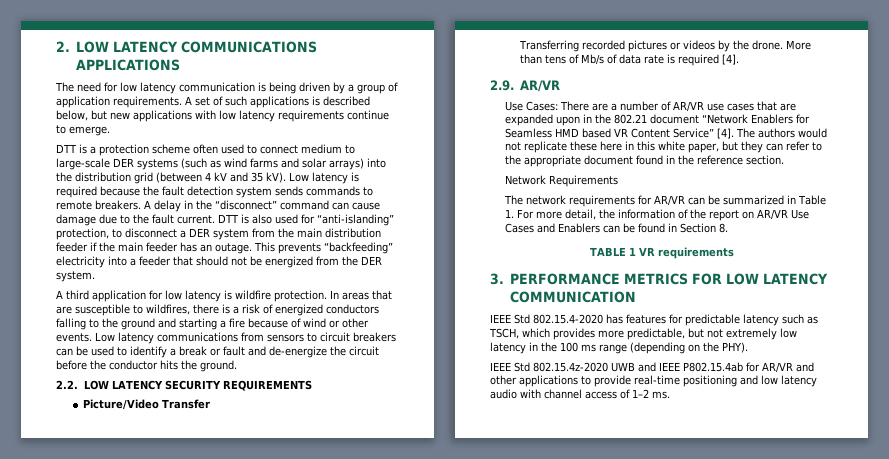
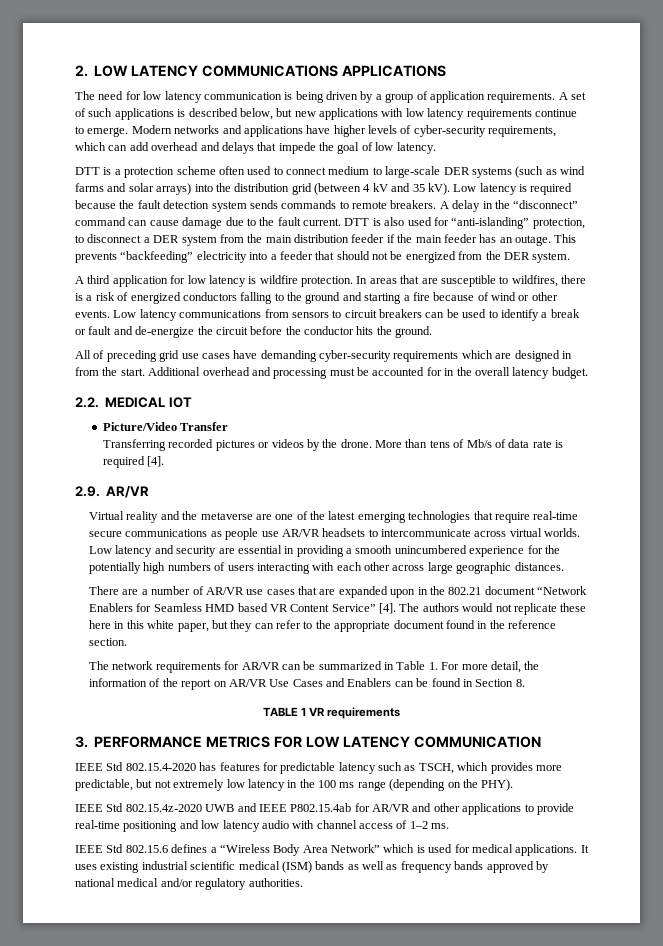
+ Modern networks and applications have higher levels of cyber-security requirements, which can add overhead and delays that impede the goal of low latency.
- 2.2. LOW LATENCY SECURITY REQUIREMENTS
+ All of preceding grid use cases have demanding cyber-security requirements which are designed in from the start. Additional overhead and processing must be accounted for in the overall latency budget.
+ 2.2. MEDICAL IOT
- Use Cases: There are a number of AR/VR use cases that are expanded upon in the 802.21 document “Network Enablers for Seamless HMD based VR Content Service” [4].
+ Virtual reality and the metaverse are one of the latest emerging technologies that require real-time secure communications as people use AR/VR headsets to intercommunicate across virtual worlds. Low latency and security are essential in providing a smooth unincumbered experience for the potentially high numbers of users interacting with each other across large geographic distances.
+ There are a number of AR/VR use cases that are expanded upon in the 802.21 document “Network Enablers for Seamless HMD based VR Content Service” [4].
- Network Requirements
+ IEEE Std 802.15.6 defines a “Wireless Body Area Network” which is used for medical applications. It uses existing industrial scientific medical (ISM) bands as well as frequency bands approved by national medical and/or regulatory authorities.

